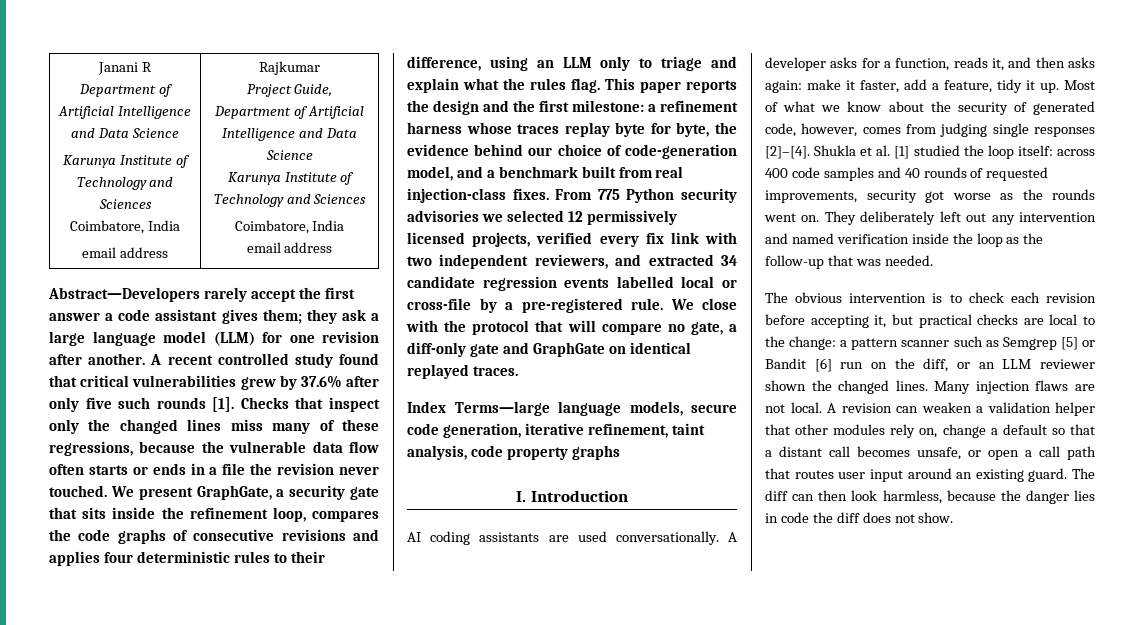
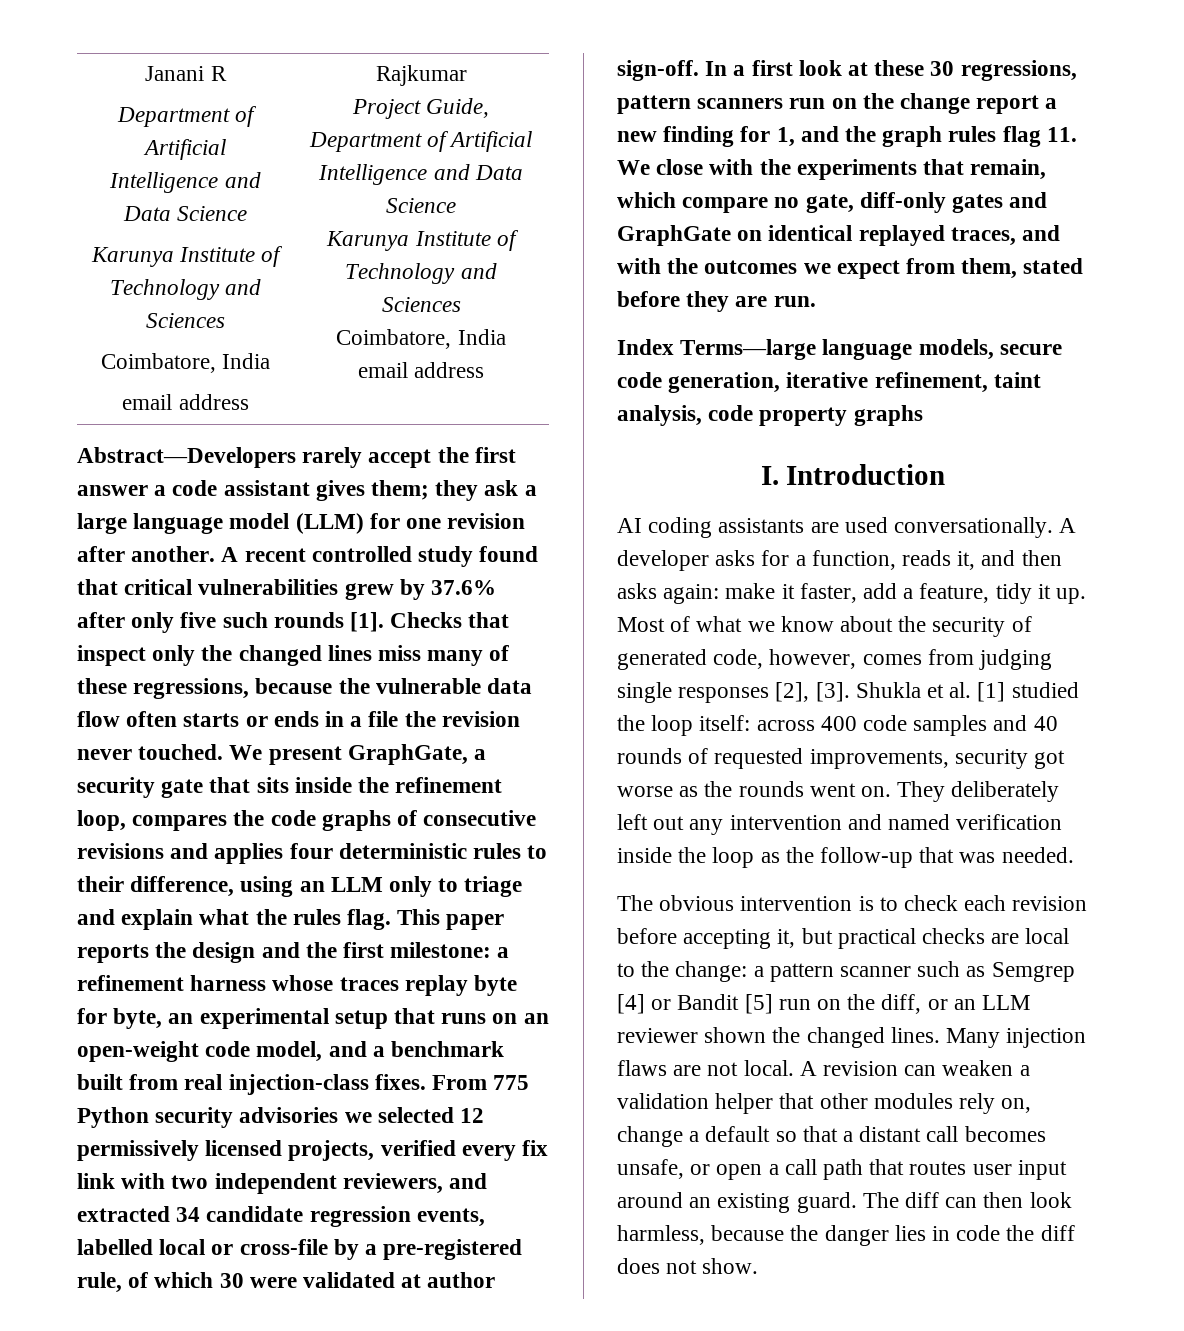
- This paper reports the design and the first milestone: a refinement harness whose traces replay byte for byte, the evidence behind our choice of code-generation model, and a benchmark built from real injection-class fixes.
+ This paper reports the design and the first milestone: a refinement harness whose traces replay byte for byte, an experimental setup that runs on an open-weight code model, and a benchmark built from real injection-class fixes.
- From 775 Python security advisories we selected 12 permissively licensed projects, verified every fix link with two independent reviewers, and extracted 34 candidate regression events labelled local or cross-file by a pre-registered rule. We close with the protocol that will compare no gate, a diff-only gate and GraphGate on identical replayed traces.
+ From 775 Python security advisories we selected 12 permissively licensed projects, verified every fix link with two independent reviewers, and extracted 34 candidate regression events, labelled local or cross-file by a pre-registered rule, of which 30 were validated at author sign-off. In a first look at these 30 regressions, pattern scanners run on the change report a new finding for 1, and the graph rules flag 11. We close with the experiments that remain, which compare no gate, diff-only gates and GraphGate on identical replayed traces, and with the outcomes we expect from them, stated before they are run.
- Most of what we know about the security of generated code, however, comes from judging single responses [2]–[4].
+ Most of what we know about the security of generated code, however, comes from judging single responses [2], [3].
- The obvious intervention is to check each revision before accepting it, but practical checks are local to the change: a pattern scanner such as Semgrep [5] or Bandit [6] run on the diff, or an LLM reviewer shown the changed lines.
+ The obvious intervention is to check each revision before accepting it, but practical checks are local to the change: a pattern scanner such as Semgrep [4] or Bandit [5] run on the diff, or an LLM reviewer shown the changed lines.

